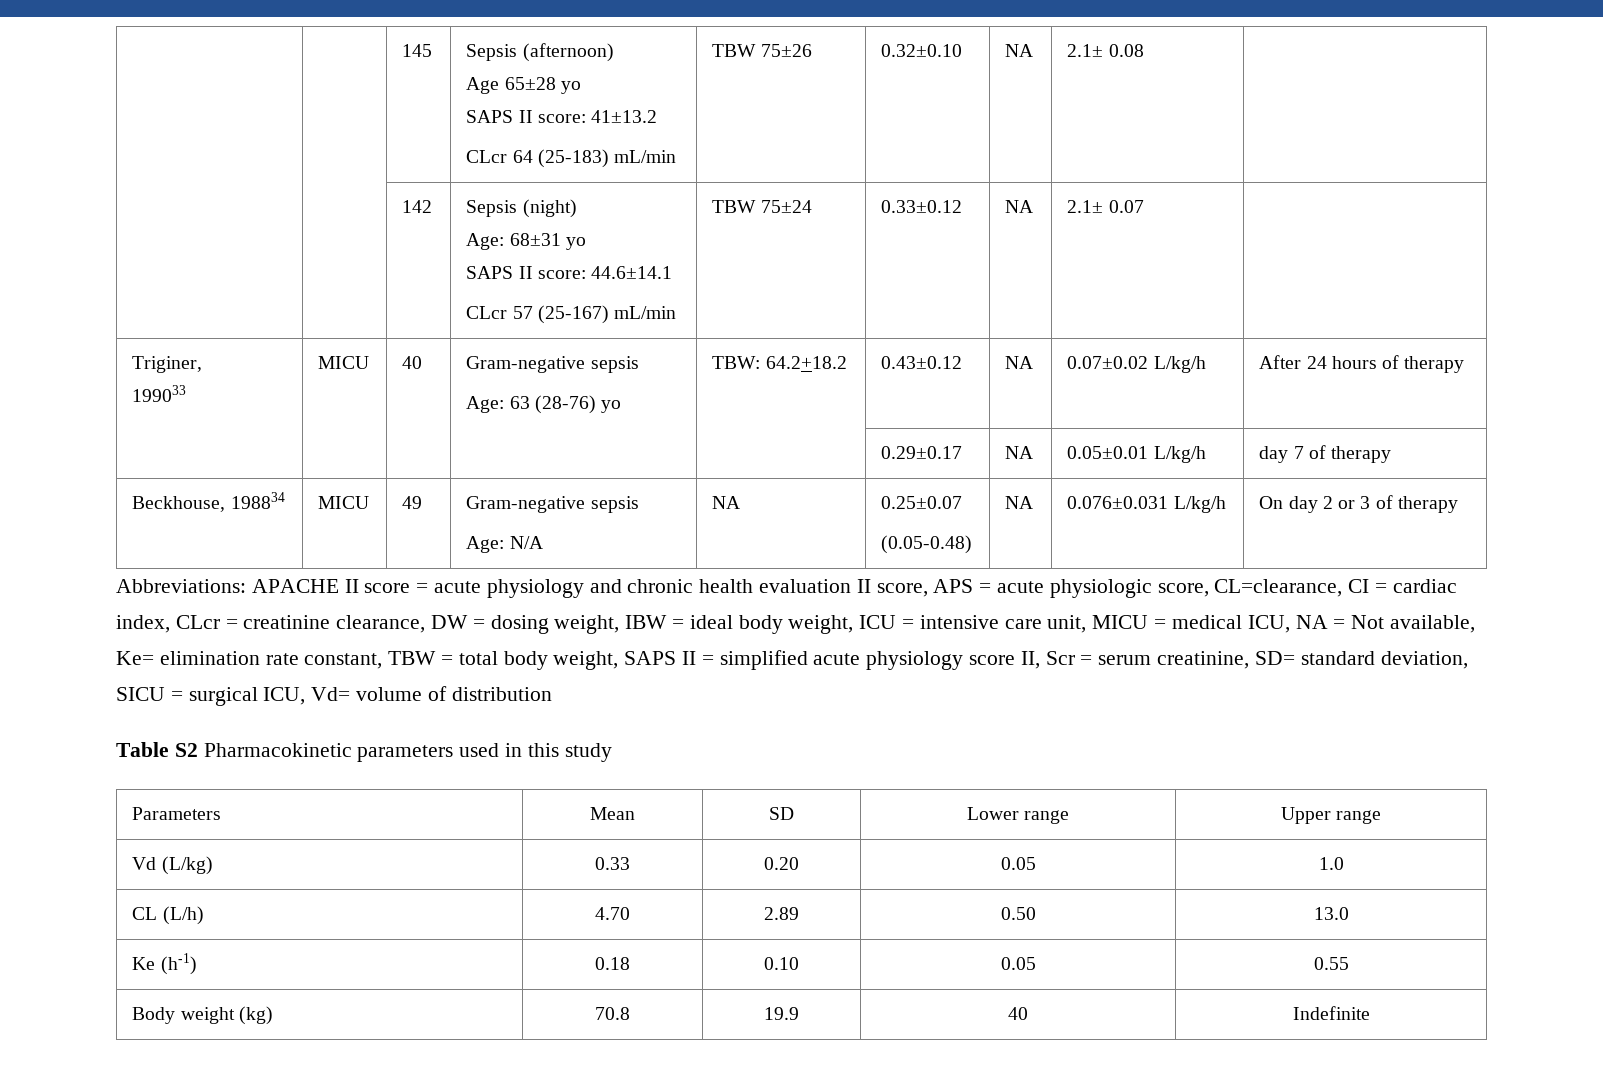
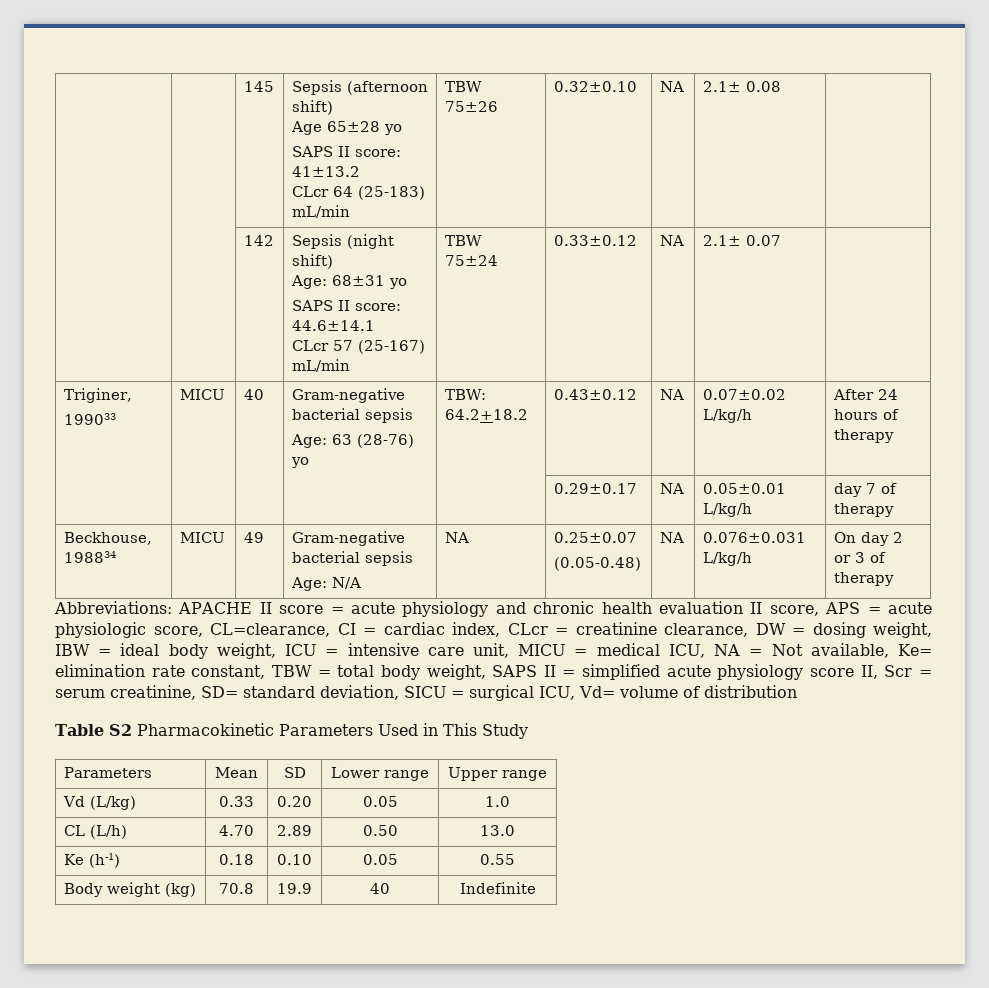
- | | 145 | Sepsis (afternoon)
+ | | 145 | Sepsis (afternoon shift)
- | | 142 | Sepsis (night)
+ | | 142 | Sepsis (night shift)
  Triginer,
- 199033 | MICU | 40 | Gram-negative sepsis
+ 199033 | MICU | 40 | Gram-negative bacterial sepsis
- Beckhouse, 198834 | MICU | 49 | Gram-negative sepsis
+ Beckhouse, 198834 | MICU | 49 | Gram-negative bacterial sepsis
- Table S2 Pharmacokinetic parameters used in this study
+ Table S2 Pharmacokinetic Parameters Used in This Study

